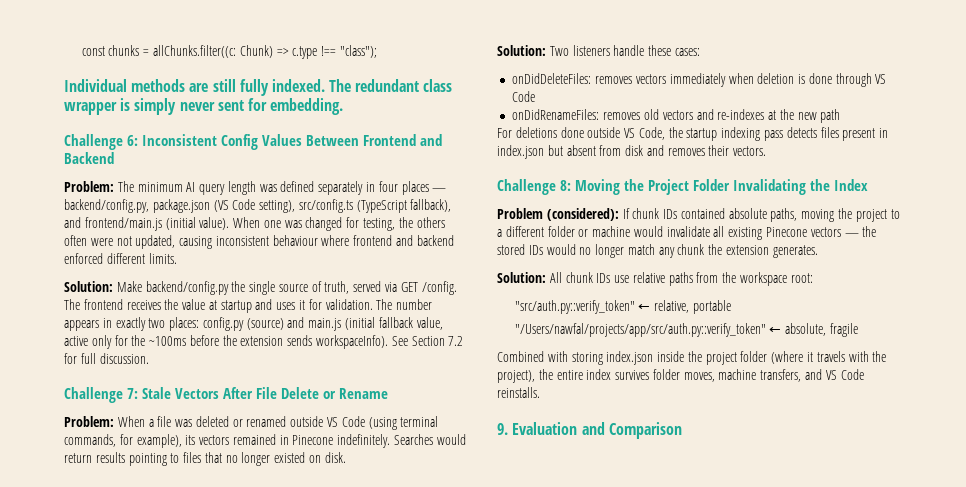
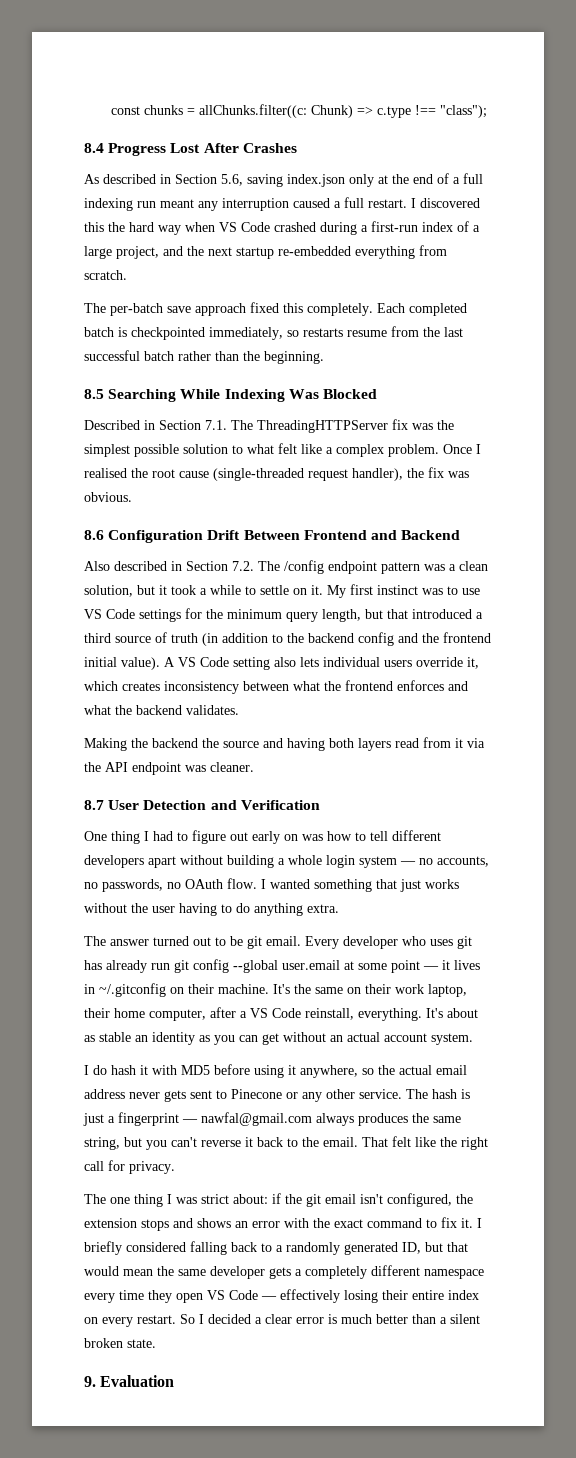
- Individual methods are still fully indexed. The redundant class wrapper is simply never sent for embedding.
- Challenge 6: Inconsistent Config Values Between Frontend and Backend
- Problem: The minimum AI query length was defined separately in four places — backend/config.py, package.json (VS Code setting), src/config.ts (TypeScript fallback), and frontend/main.js (initial value). When one was changed for testing, the others often were not updated, causing inconsistent behaviour where frontend and backend enforced different limits.
- Solution: Make backend/config.py the single source of truth, served via GET /config. The frontend receives the value at startup and uses it for validation. The number appears in exactly two places: config.py (source) and main.js (initial fallback value, active only for the ~100ms before the extension sends workspaceInfo). See Section 7.2 for full discussion.
- Challenge 7: Stale Vectors After File Delete or Rename
- Problem: When a file was deleted or renamed outside VS Code (using terminal commands, for example), its vectors remained in Pinecone indefinitely. Searches would return results pointing to files that no longer existed on disk.
- Solution: Two listeners handle these cases:
- onDidDeleteFiles: removes vectors immediately when deletion is done through VS Code
- onDidRenameFiles: removes old vectors and re-indexes at the new path
- For deletions done outside VS Code, the startup indexing pass detects files present in index.json but absent from disk and removes their vectors.
- Challenge 8: Moving the Project Folder Invalidating the Index
- Problem (considered): If chunk IDs contained absolute paths, moving the project to a different folder or machine would invalidate all existing Pinecone vectors — the stored IDs would no longer match any chunk the extension generates.
- Solution: All chunk IDs use relative paths from the workspace root:
- "src/auth.py::verify_token" ← relative, portable
- "/Users/nawfal/projects/app/src/auth.py::verify_token" ← absolute, fragile
- Combined with storing index.json inside the project folder (where it travels with the project), the entire index survives folder moves, machine transfers, and VS Code reinstalls.
+ 8.4 Progress Lost After Crashes
+ As described in Section 5.6, saving index.json only at the end of a full indexing run meant any interruption caused a full restart. I discovered this the hard way when VS Code crashed during a first-run index of a large project, and the next startup re-embedded everything from scratch.
+ The per-batch save approach fixed this completely. Each completed batch is checkpointed immediately, so restarts resume from the last successful batch rather than the beginning.
+ 8.5 Searching While Indexing Was Blocked
+ Described in Section 7.1. The ThreadingHTTPServer fix was the simplest possible solution to what felt like a complex problem. Once I realised the root cause (single-threaded request handler), the fix was obvious.
+ 8.6 Configuration Drift Between Frontend and Backend
+ Also described in Section 7.2. The /config endpoint pattern was a clean solution, but it took a while to settle on it. My first instinct was to use VS Code settings for the minimum query length, but that introduced a third source of truth (in addition to the backend config and the frontend initial value). A VS Code setting also lets individual users override it, which creates inconsistency between what the frontend enforces and what the backend validates.
+ Making the backend the source and having both layers read from it via the API endpoint was cleaner.
+ 8.7 User Detection and Verification
+ One thing I had to figure out early on was how to tell different developers apart without building a whole login system — no accounts, no passwords, no OAuth flow. I wanted something that just works without the user having to do anything extra.
+ The answer turned out to be git email. Every developer who uses git has already run git config --global user.email at some point — it lives in ~/.gitconfig on their machine. It's the same on their work laptop, their home computer, after a VS Code reinstall, everything. It's about as stable an identity as you can get without an actual account system.
+ I do hash it with MD5 before using it anywhere, so the actual email address never gets sent to Pinecone or any other service. The hash is just a fingerprint — nawfal@gmail.com always produces the same string, but you can't reverse it back to the email. That felt like the right call for privacy.
+ The one thing I was strict about: if the git email isn't configured, the extension stops and shows an error with the exact command to fix it. I briefly considered falling back to a randomly generated ID, but that would mean the same developer gets a completely different namespace every time they open VS Code — effectively losing their entire index on every restart. So I decided a clear error is much better than a silent broken state.
- 9. Evaluation and Comparison
+ 9. Evaluation

